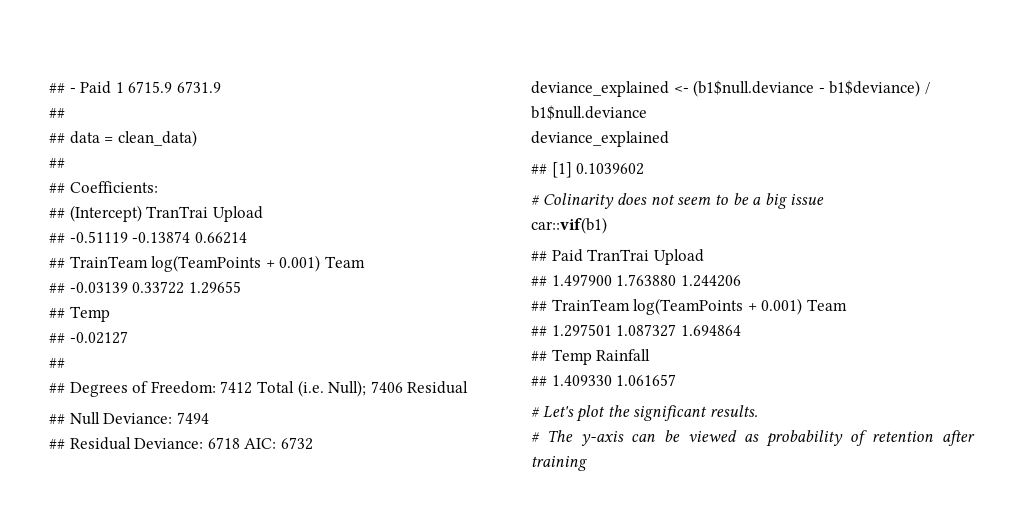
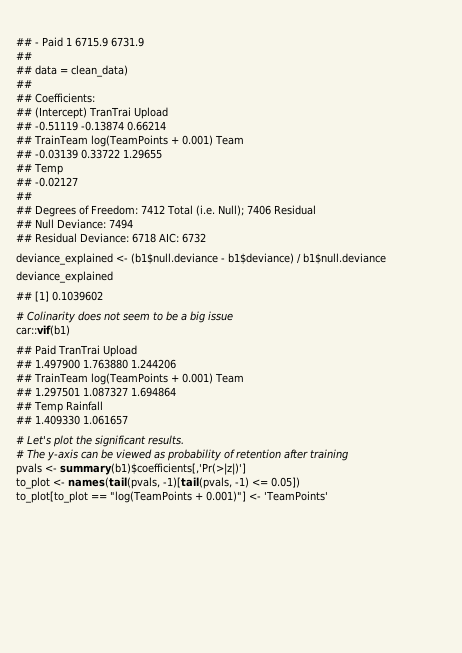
+ pvals <- summary(b1)$coefficients[,'Pr(>|z|)']
+ to_plot <- names(tail(pvals, -1)[tail(pvals, -1) <= 0.05])
+ to_plot[to_plot == "log(TeamPoints + 0.001)"] <- 'TeamPoints'

